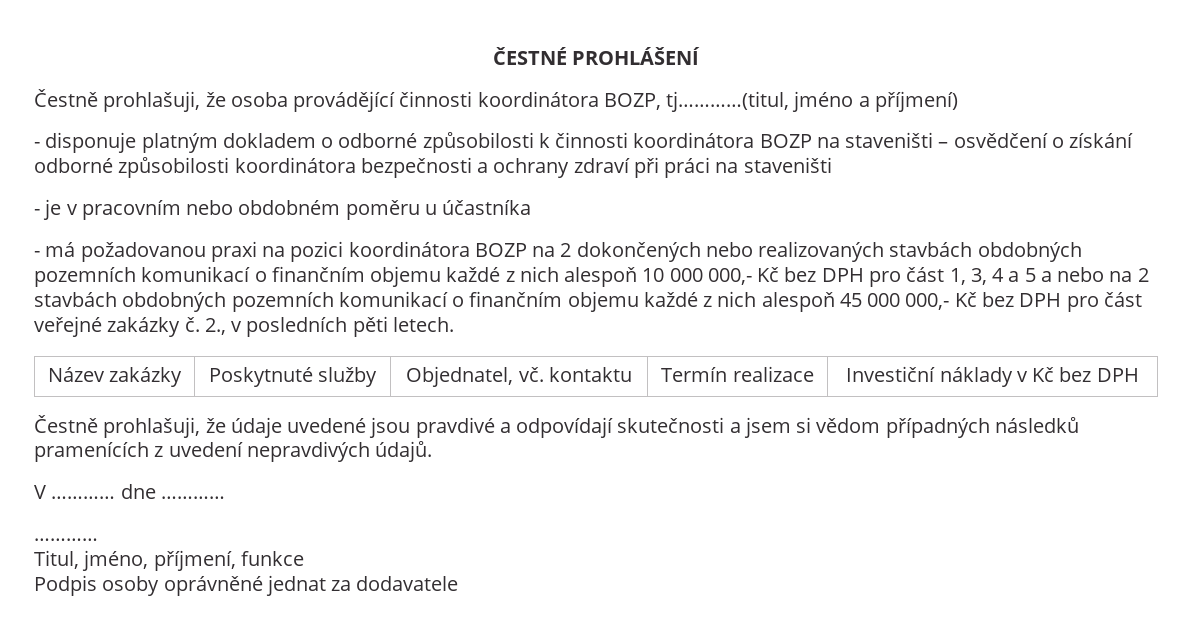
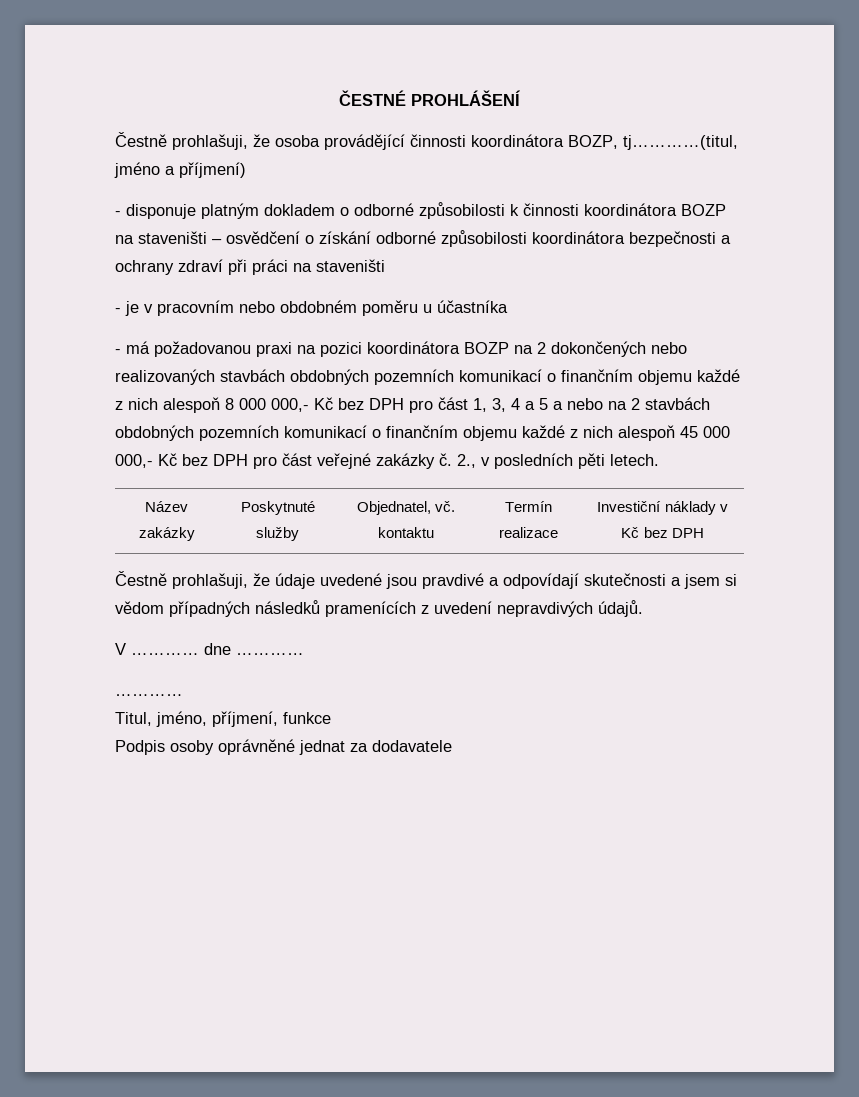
- - má požadovanou praxi na pozici koordinátora BOZP na 2 dokončených nebo realizovaných stavbách obdobných pozemních komunikací o finančním objemu každé z nich alespoň 10 000 000,- Kč bez DPH pro část 1, 3, 4 a 5 a nebo na 2 stavbách obdobných pozemních komunikací o finančním objemu každé z nich alespoň 45 000 000,- Kč bez DPH pro část veřejné zakázky č.
+ - má požadovanou praxi na pozici koordinátora BOZP na 2 dokončených nebo realizovaných stavbách obdobných pozemních komunikací o finančním objemu každé z nich alespoň 8 000 000,- Kč bez DPH pro část 1, 3, 4 a 5 a nebo na 2 stavbách obdobných pozemních komunikací o finančním objemu každé z nich alespoň 45 000 000,- Kč bez DPH pro část veřejné zakázky č.

